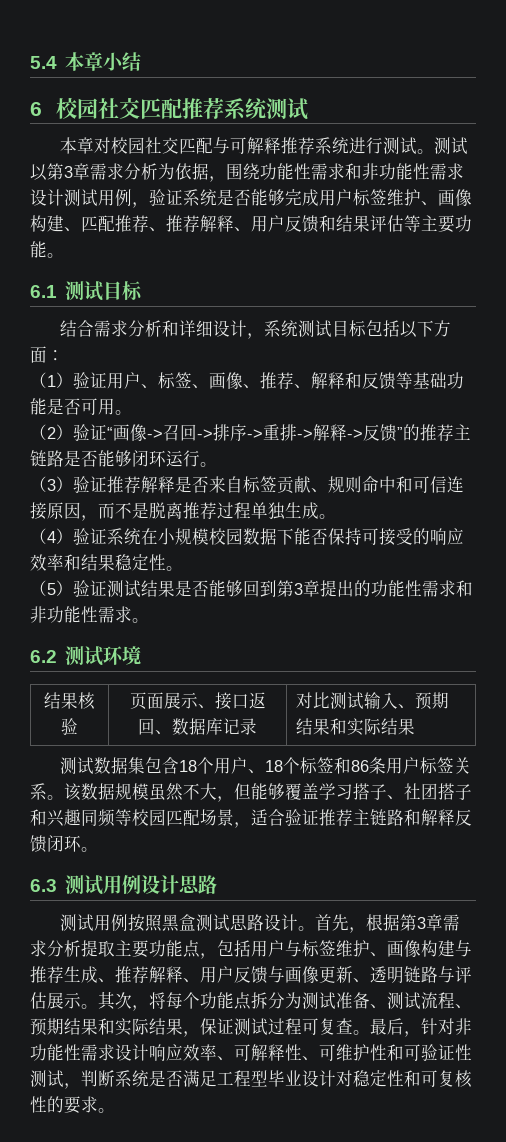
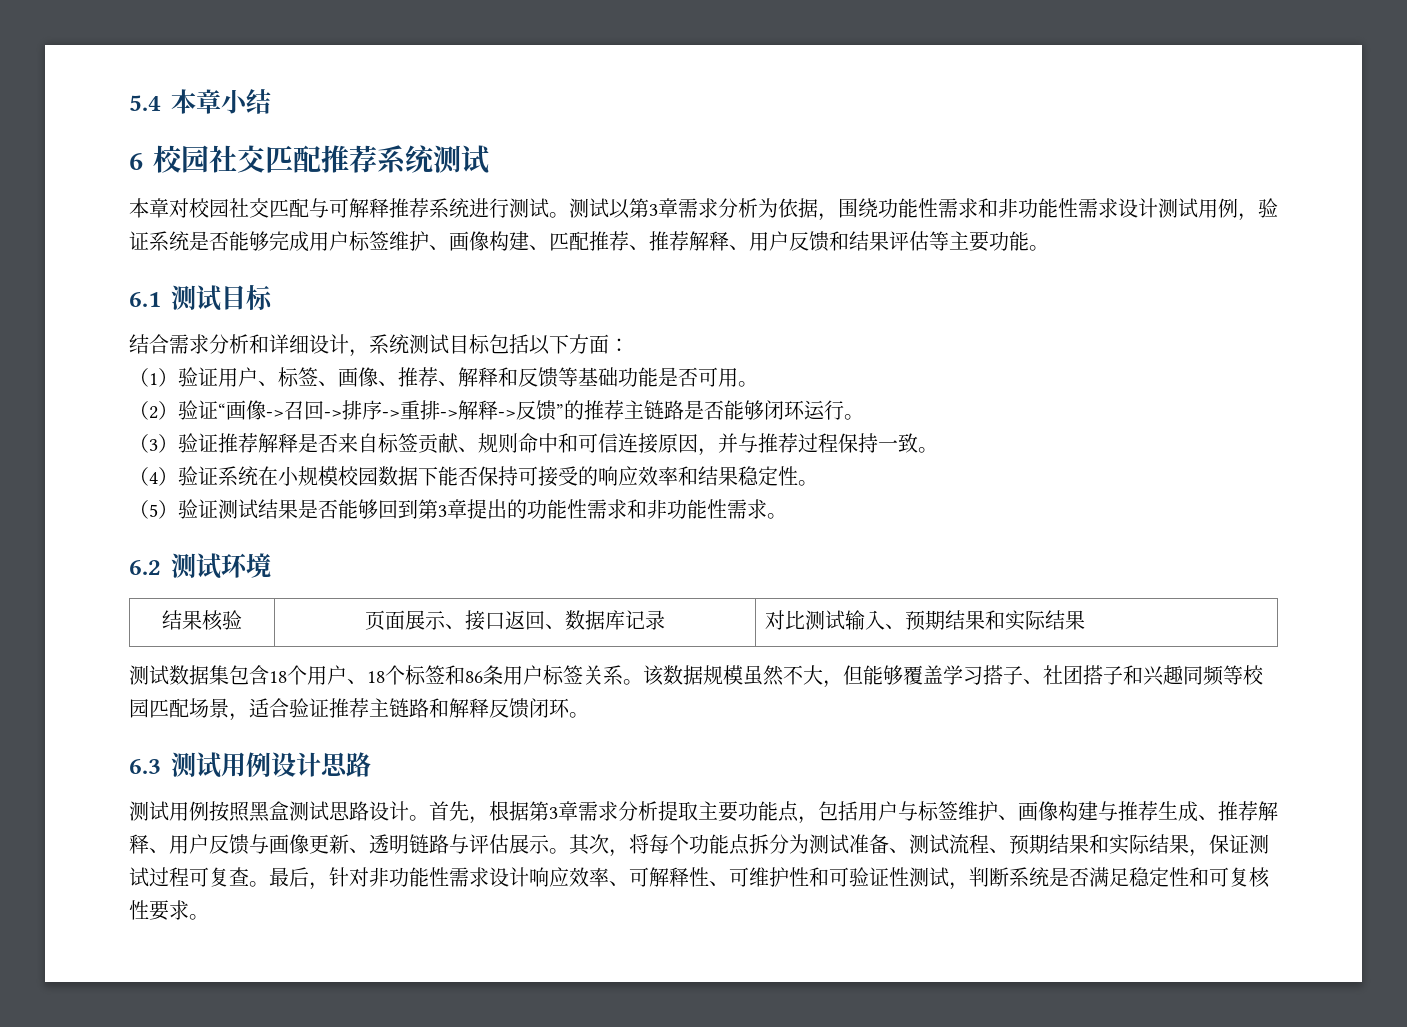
- （3）验证推荐解释是否来自标签贡献、规则命中和可信连接原因，而不是脱离推荐过程单独生成。
+ （3）验证推荐解释是否来自标签贡献、规则命中和可信连接原因，并与推荐过程保持一致。
- 最后，针对非功能性需求设计响应效率、可解释性、可维护性和可验证性测试，判断系统是否满足工程型毕业设计对稳定性和可复核性的要求。
+ 最后，针对非功能性需求设计响应效率、可解释性、可维护性和可验证性测试，判断系统是否满足稳定性和可复核性要求。

